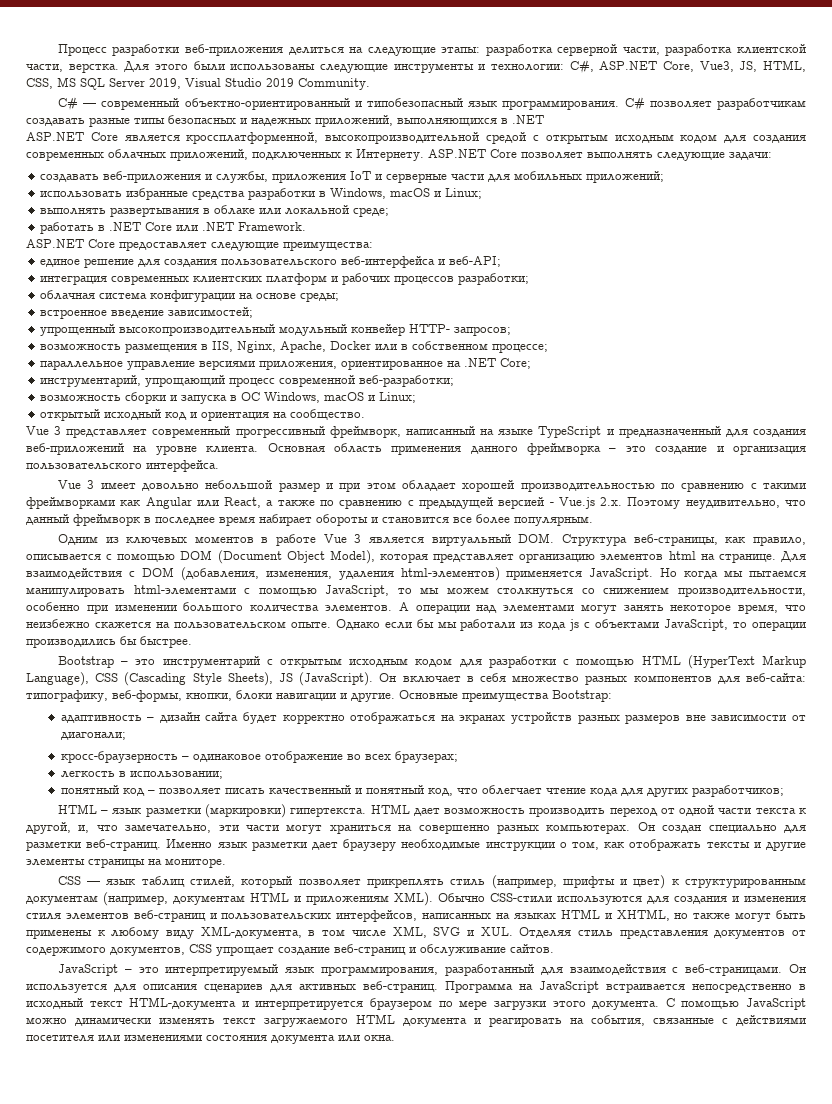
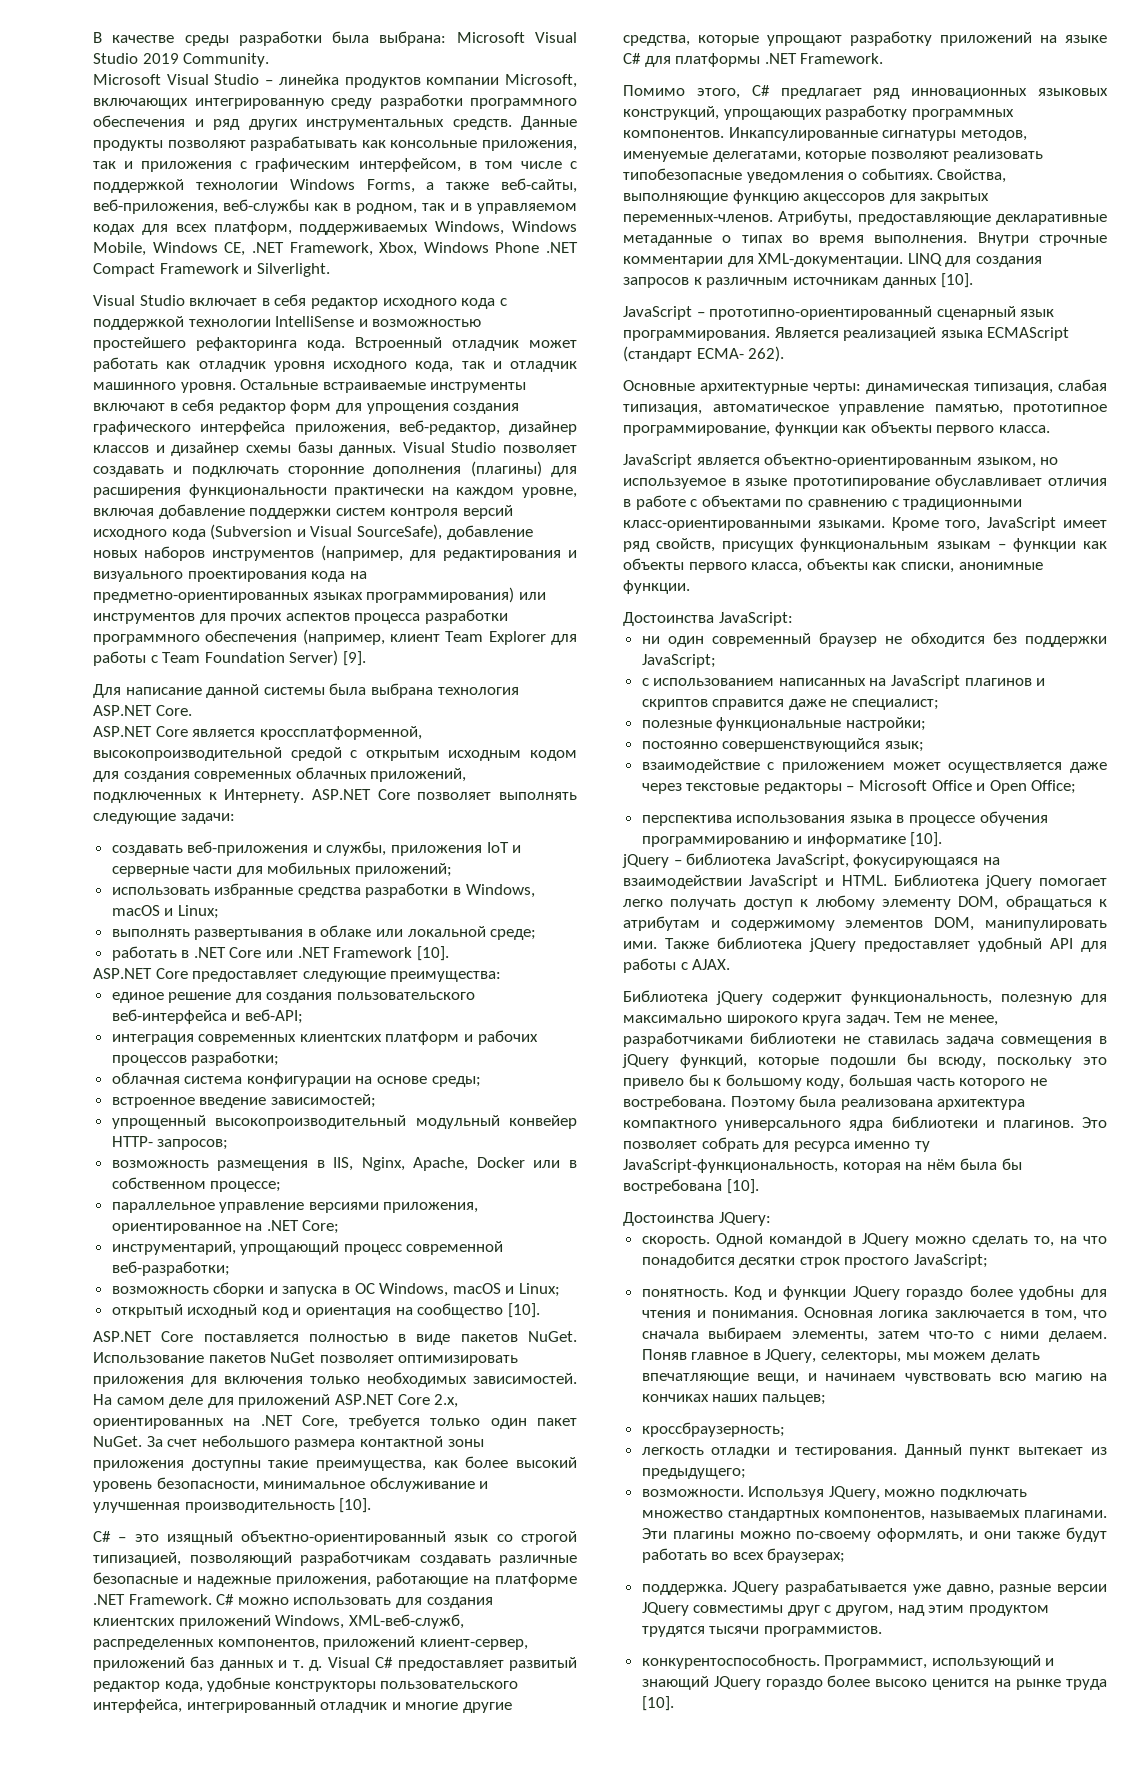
- Процесс разработки веб-приложения делиться на следующие этапы: разработка серверной части, разработка клиентской части, верстка. Для этого были использованы следующие инструменты и технологии: C#, ASP.NET Core, Vue3, JS, HTML, CSS, MS SQL Server 2019, Visual Studio 2019 Community.
- C# — современный объектно-ориентированный и типобезопасный язык программирования. C# позволяет разработчикам создавать разные типы безопасных и надежных приложений, выполняющихся в .NET
+ В качестве среды разработки была выбрана: Microsoft Visual Studio 2019 Community.
+ Microsoft Visual Studio – линейка продуктов компании Microsoft, включающих интегрированную среду разработки программного обеспечения и ряд других инструментальных средств. Данные продукты позволяют разрабатывать как консольные приложения, так и приложения с графическим интерфейсом, в том числе с поддержкой технологии Windows Forms, а также веб-сайты, веб-приложения, веб-службы как в родном, так и в управляемом кодах для всех платформ, поддерживаемых Windows, Windows Mobile, Windows CE, .NET Framework, Xbox, Windows Phone .NET Compact Framework и Silverlight.
+ Visual Studio включает в себя редактор исходного кода с поддержкой технологии IntelliSense и возможностью простейшего рефакторинга кода. Встроенный отладчик может работать как отладчик уровня исходного кода, так и отладчик машинного уровня. Остальные встраиваемые инструменты включают в себя редактор форм для упрощения создания графического интерфейса приложения, веб-редактор, дизайнер классов и дизайнер схемы базы данных. Visual Studio позволяет создавать и подключать сторонние дополнения (плагины) для расширения функциональности практически на каждом уровне, включая добавление поддержки систем контроля версий исходного кода (Subversion и Visual SourceSafe), добавление новых наборов инструментов (например, для редактирования и визуального проектирования кода на предметно-ориентированных языках программирования) или инструментов для прочих аспектов процесса разработки программного обеспечения (например, клиент Team Explorer для работы с Team Foundation Server) [9].
+ Для написание данной системы была выбрана технология ASP.NET Core.
- работать в .NET Core или .NET Framework.
+ работать в .NET Core или .NET Framework [10].
- открытый исходный код и ориентация на сообщество.
- Vue 3 представляет современный прогрессивный фреймворк, написанный на языке TypeScript и предназначенный для создания веб-приложений на уровне клиента. Основная область применения данного фреймворка – это создание и организация пользовательского интерфейса.
- Vue 3 имеет довольно небольшой размер и при этом обладает хорошей производительностью по сравнению с такими фреймворками как Angular или React, а также по сравнению с предыдущей версией - Vue.js 2.x. Поэтому неудивительно, что данный фреймворк в последнее время набирает обороты и становится все более популярным.
- Одним из ключевых моментов в работе Vue 3 является виртуальный DOM. Структура веб-страницы, как правило, описывается с помощью DOM (Document Object Model), которая представляет организацию элементов html на странице. Для взаимодействия с DOM (добавления, изменения, удаления html-элементов) применяется JavaScript. Но когда мы пытаемся манипулировать html-элементами с помощью JavaScript, то мы можем столкнуться со снижением производительности, особенно при изменении большого количества элементов. А операции над элементами могут занять некоторое время, что неизбежно скажется на пользовательском опыте. Однако если бы мы работали из кода js с объектами JavaScript, то операции производились бы быстрее.
- Bootstrаp – это инструментарий с открытым исходным кодом для разработки с помощью HTML (HyperText Mаrkup Lаnguаge), CSS (Cаscаding Style Sheets), JS (JаvаScript). Он включает в себя множество разных компонентов для веб-сайта: типографику, веб-формы, кнопки, блоки навигации и другие. Основные преимущества Bootstrаp:
- адаптивность – дизайн сайта будет корректно отображаться на экранах устройств разных размеров вне зависимости от диагонали;
- кросс-браузерность – одинаковое отображение во всех браузерах;
- легкость в использовании;
- понятный код – позволяет писать качественный и понятный код, что облегчает чтение кода для других разработчиков;
- HTML – язык разметки (маркировки) гипертекста. HTML дает возможность производить переход от одной части текста к другой, и, что замечательно, эти части могут храниться на совершенно разных компьютерах. Он создан специально для разметки веб-страниц. Именно язык разметки дает браузеру необходимые инструкции о том, как отображать тексты и другие элементы страницы на мониторе.
- CSS — язык таблиц стилей, который позволяет прикреплять стиль (например, шрифты и цвет) к структурированным документам (например, документам HTML и приложениям XML). Обычно CSS-стили используются для создания и изменения стиля элементов веб-страниц и пользовательских интерфейсов, написанных на языках HTML и XHTML, но также могут быть применены к любому виду XML-документа, в том числе XML, SVG и XUL. Отделяя стиль представления документов от содержимого документов, CSS упрощает создание веб-страниц и обслуживание сайтов.
- JаvаScript – это интерпретируемый язык программирования, разработанный для взаимодействия с веб-страницами. Он используется для описания сценариев для активных веб-страниц. Программа на JаvаScript встраивается непосредственно в исходный текст HTML-документа и интерпретируется браузером по мере загрузки этого документа. С помощью JаvаScript можно динамически изменять текст загружаемого HTML документа и реагировать на события, связанные с действиями посетителя или изменениями состояния документа или окна.
+ открытый исходный код и ориентация на сообщество [10].
+ ASP.NET Core поставляется полностью в виде пакетов NuGet. Использование пакетов NuGet позволяет оптимизировать приложения для включения только необходимых зависимостей. На самом деле для приложений ASP.NET Core 2.x, ориентированных на .NET Core, требуется только один пакет NuGet. За счет небольшого размера контактной зоны приложения доступны такие преимущества, как более высокий уровень безопасности, минимальное обслуживание и улучшенная производительность [10].
+ C# – это изящный объектно-ориентированный язык со строгой типизацией, позволяющий разработчикам создавать различные безопасные и надежные приложения, работающие на платформе .NET Framework. C# можно использовать для создания клиентских приложений Windows, XML-веб-служб, распределенных компонентов, приложений клиент-сервер, приложений баз данных и т. д. Visual C# предоставляет развитый редактор кода, удобные конструкторы пользовательского интерфейса, интегрированный отладчик и многие другие средства, которые упрощают разработку приложений на языке C# для платформы .NET Framework.
+ Помимо этого, C# предлагает ряд инновационных языковых конструкций, упрощающих разработку программных компонентов. Инкапсулированные сигнатуры методов, именуемые делегатами, которые позволяют реализовать типобезопасные уведомления о событиях. Свойства, выполняющие функцию акцессоров для закрытых переменных-членов. Атрибуты, предоставляющие декларативные метаданные о типах во время выполнения. Внутри строчные комментарии для XML-документации. LINQ для создания запросов к различным источникам данных [10].
+ JavaScript – прототипно-ориентированный сценарный язык программирования. Является реализацией языка ECMAScript (стандарт ECMA- 262).
+ Основные архитектурные черты: динамическая типизация, слабая типизация, автоматическое управление памятью, прототипное программирование, функции как объекты первого класса.
+ JavaScript является объектно-ориентированным языком, но используемое в языке прототипирование обуславливает отличия в работе с объектами по сравнению с традиционными класс-ориентированными языками. Кроме того, JavaScript имеет ряд свойств, присущих функциональным языкам – функции как объекты первого класса, объекты как списки, анонимные функции.
+ Достоинства JavaScript:
+ ни один современный браузер не обходится без поддержки JavaScript;
+ с использованием написанных на JavaScript плагинов и скриптов справится даже не специалист;
+ полезные функциональные настройки;
+ постоянно совершенствующийся язык;
+ взаимодействие с приложением может осуществляется даже через текстовые редакторы – Microsoft Office и Open Office;
+ перспектива использования языка в процессе обучения программированию и информатике [10].
+ jQuery – библиотека JavaScript, фокусирующаяся на взаимодействии JavaScript и HTML. Библиотека jQuery помогает легко получать доступ к любому элементу DOM, обращаться к атрибутам и содержимому элементов DOM, манипулировать ими. Также библиотека jQuery предоставляет удобный API для работы с AJAX.
+ Библиотека jQuery содержит функциональность, полезную для максимально широкого круга задач. Тем не менее, разработчиками библиотеки не ставилась задача совмещения в jQuery функций, которые подошли бы всюду, поскольку это привело бы к большому коду, большая часть которого не востребована. Поэтому была реализована архитектура компактного универсального ядра библиотеки и плагинов. Это позволяет собрать для ресурса именно ту JavaScript-функциональность, которая на нём была бы востребована [10].
+ Достоинства JQuery:
+ скорость. Одной командой в JQuery можно сделать то, на что понадобится десятки строк простого JavaScript;
+ понятность. Код и функции JQuery гораздо более удобны для чтения и понимания. Основная логика заключается в том, что сначала выбираем элементы, затем что-то с ними делаем. Поняв главное в JQuery, селекторы, мы можем делать впечатляющие вещи, и начинаем чувствовать всю магию на кончиках наших пальцев;
+ кроссбраузерность;
+ легкость отладки и тестирования. Данный пункт вытекает из предыдущего;
+ возможности. Используя JQuery, можно подключать множество стандартных компонентов, называемых плагинами. Эти плагины можно по-своему оформлять, и они также будут работать во всех браузерах;
+ поддержка. JQuery разрабатывается уже давно, разные версии JQuery совместимы друг с другом, над этим продуктом трудятся тысячи программистов.
+ конкурентоспособность. Программист, использующий и знающий JQuery гораздо более высоко ценится на рынке труда [10].

